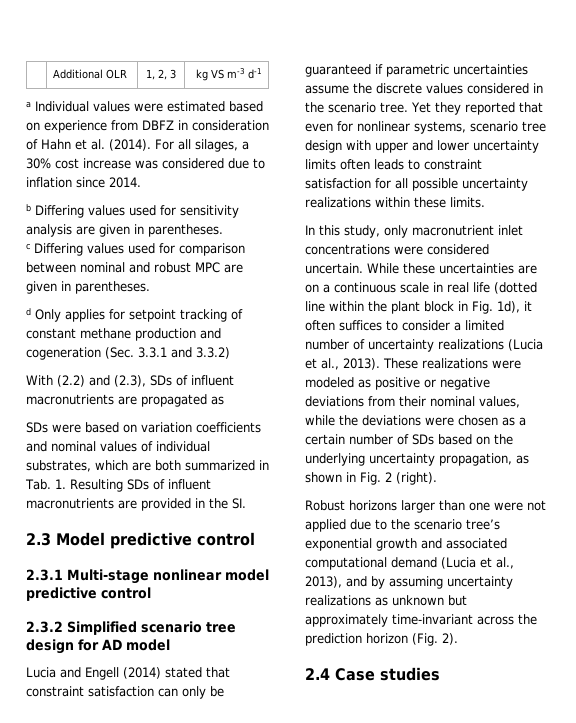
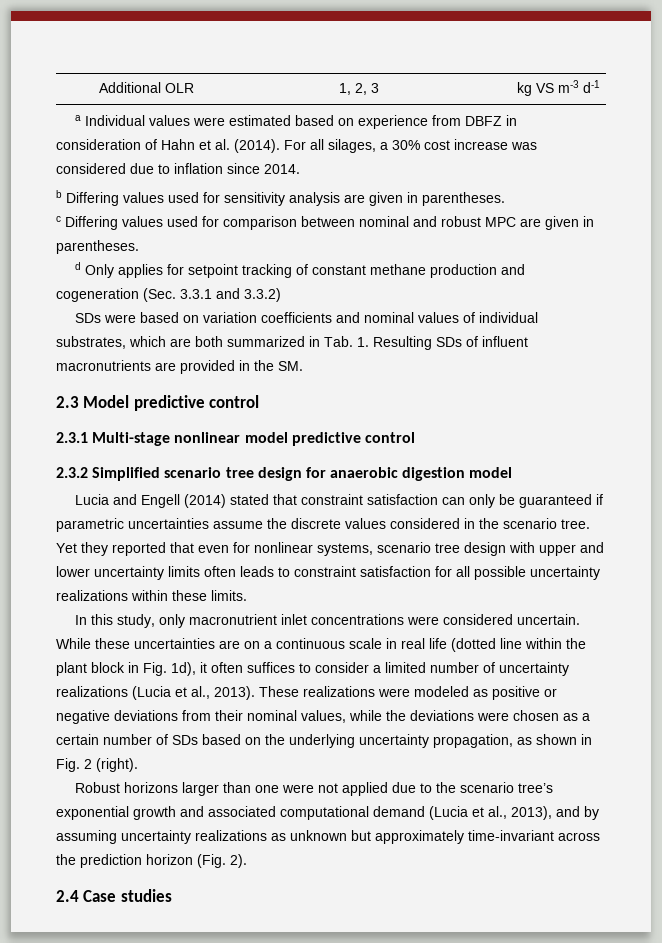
- With (2.2) and (2.3), SDs of influent macronutrients are propagated as
- SDs were based on variation coefficients and nominal values of individual substrates, which are both summarized in Tab. 1. Resulting SDs of influent macronutrients are provided in the SI.
+ SDs were based on variation coefficients and nominal values of individual substrates, which are both summarized in Tab. 1. Resulting SDs of influent macronutrients are provided in the SM.
- 2.3.2 Simplified scenario tree design for AD model
+ 2.3.2 Simplified scenario tree design for anaerobic digestion model

